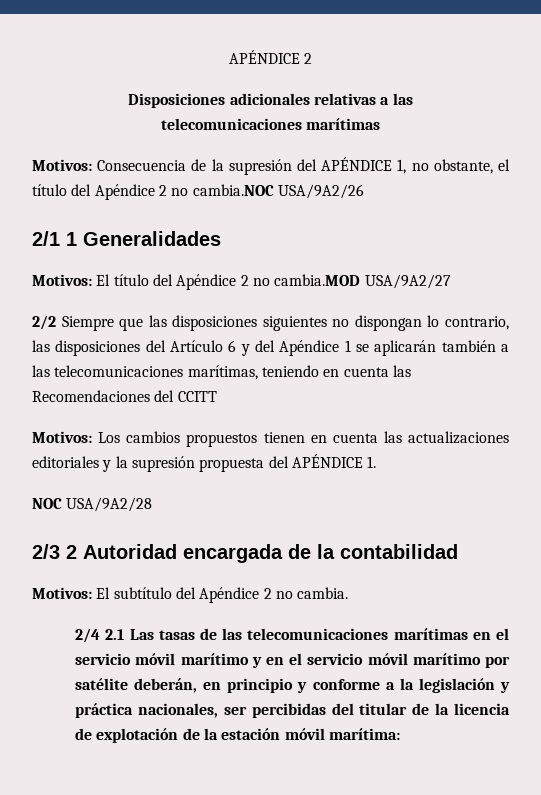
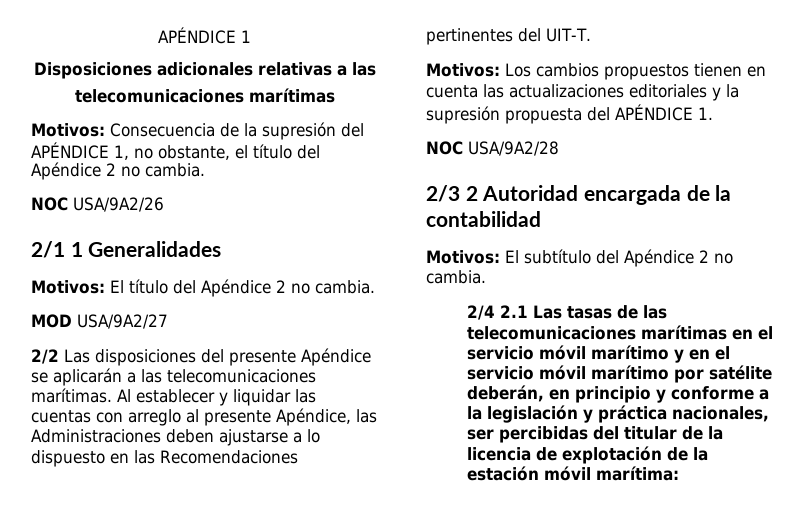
- APÉNDICE 2
+ APÉNDICE 1
- Motivos: Consecuencia de la supresión del APÉNDICE 1, no obstante, el título del Apéndice 2 no cambia.NOC USA/9A2/26
+ Motivos: Consecuencia de la supresión del APÉNDICE 1, no obstante, el título del Apéndice 2 no cambia.
+ NOC USA/9A2/26
- Motivos: El título del Apéndice 2 no cambia.MOD USA/9A2/27
+ Motivos: El título del Apéndice 2 no cambia.
+ MOD USA/9A2/27
- 2/2 Siempre que las disposiciones siguientes no dispongan lo contrario, las disposiciones del Artículo 6 y del Apéndice 1 se aplicarán también a las telecomunicaciones marítimas, teniendo en cuenta las Recomendaciones del CCITT
+ 2/2 Las disposiciones del presente Apéndice se aplicarán a las telecomunicaciones marítimas. Al establecer y liquidar las cuentas con arreglo al presente Apéndice, las Administraciones deben ajustarse a lo dispuesto en las Recomendaciones pertinentes del UIT-T.

